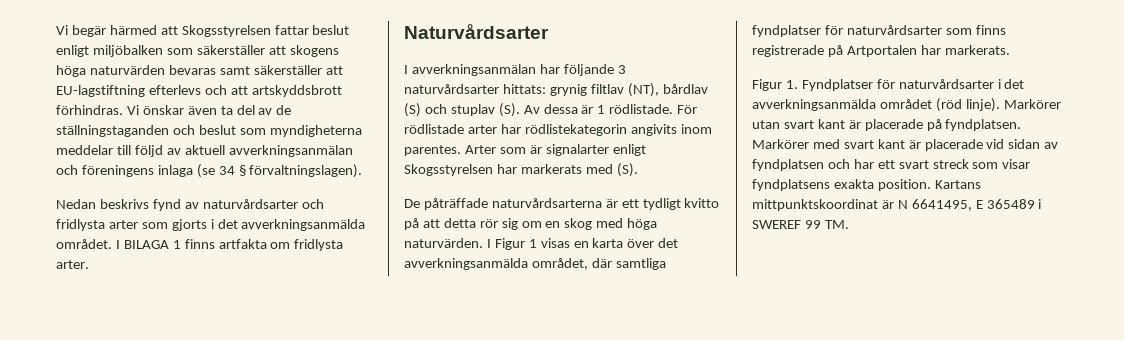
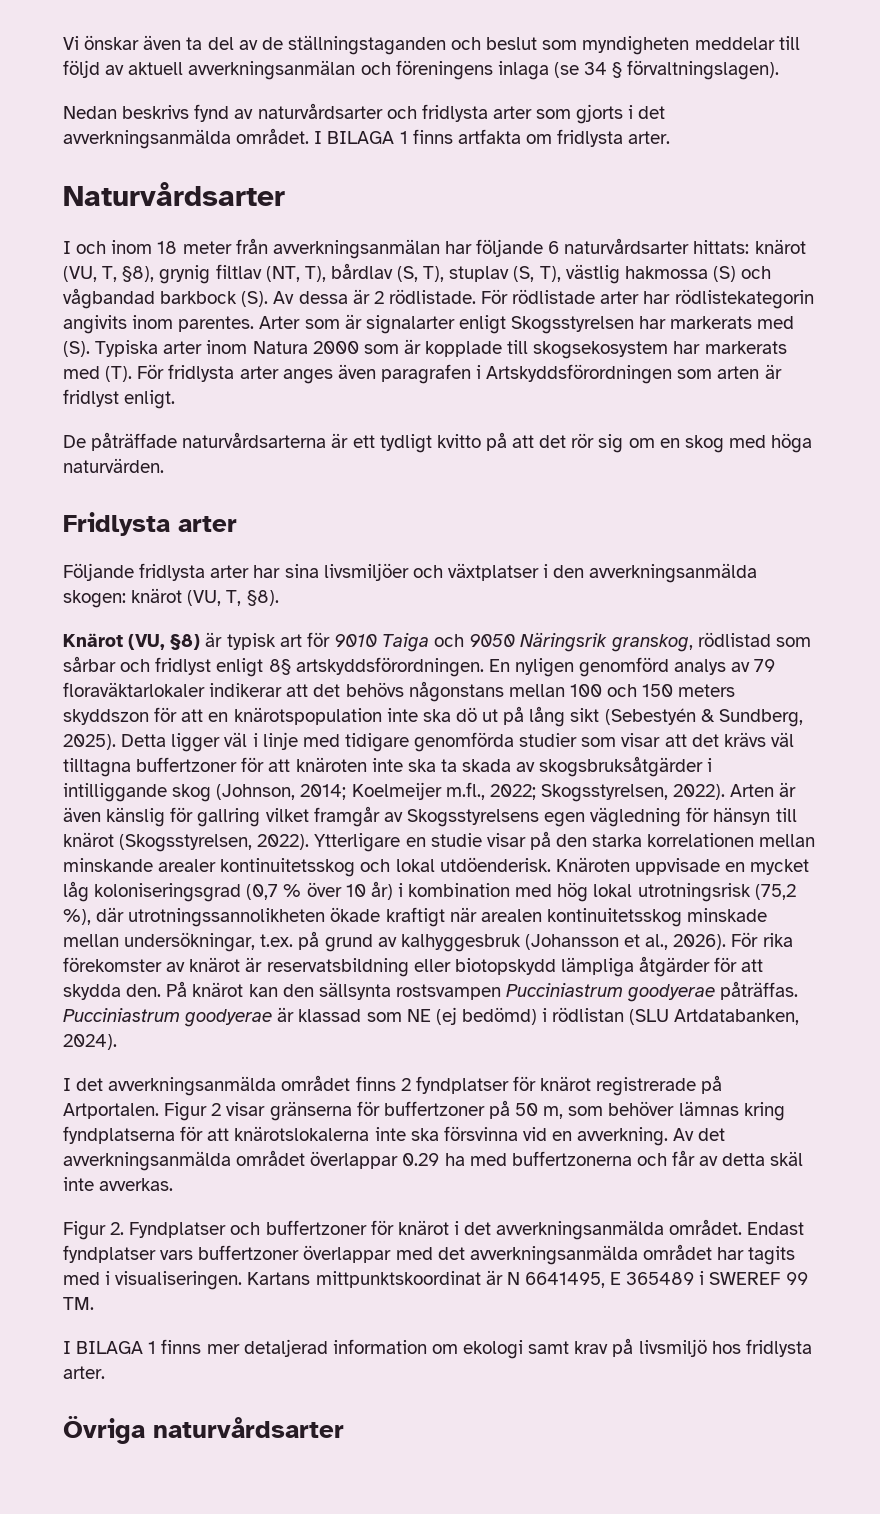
- Vi begär härmed att Skogsstyrelsen fattar beslut enligt miljöbalken som säkerställer att skogens höga naturvärden bevaras samt säkerställer att EU-lagstiftning efterlevs och att artskyddsbrott förhindras. Vi önskar även ta del av de ställningstaganden och beslut som myndigheterna meddelar till följd av aktuell avverkningsanmälan och föreningens inlaga (se 34 § förvaltningslagen).
+ Vi önskar även ta del av de ställningstaganden och beslut som myndigheten meddelar till följd av aktuell avverkningsanmälan och föreningens inlaga (se 34 § förvaltningslagen).
- I avverkningsanmälan har följande 3 naturvårdsarter hittats: grynig filtlav (NT), bårdlav (S) och stuplav (S). Av dessa är 1 rödlistade.
+ I och inom 18 meter från avverkningsanmälan har följande 6 naturvårdsarter hittats: knärot (VU, T, §8), grynig filtlav (NT, T), bårdlav (S, T), stuplav (S, T), västlig hakmossa (S) och vågbandad barkbock (S). Av dessa är 2 rödlistade.
- Arter som är signalarter enligt Skogsstyrelsen har markerats med (S).
+ Arter som är signalarter enligt Skogsstyrelsen har markerats med (S). Typiska arter inom Natura 2000 som är kopplade till skogsekosystem har markerats med (T). För fridlysta arter anges även paragrafen i Artskyddsförordningen som arten är fridlyst enligt.
- De påträffade naturvårdsarterna är ett tydligt kvitto på att detta rör sig om en skog med höga naturvärden. I Figur 1 visas en karta över det avverkningsanmälda området, där samtliga fyndplatser för naturvårdsarter som finns registrerade på Artportalen har markerats.
- Figur 1. Fyndplatser för naturvårdsarter i det avverkningsanmälda området (röd linje). Markörer utan svart kant är placerade på fyndplatsen. Markörer med svart kant är placerade vid sidan av fyndplatsen och har ett svart streck som visar fyndplatsens exakta position.
+ De påträffade naturvårdsarterna är ett tydligt kvitto på att det rör sig om en skog med höga naturvärden.
+ Fridlysta arter
+ Följande fridlysta arter har sina livsmiljöer och växtplatser i den avverkningsanmälda skogen: knärot (VU, T, §8).
+ Knärot (VU, §8) är typisk art för 9010 Taiga och 9050 Näringsrik granskog, rödlistad som sårbar och fridlyst enligt 8§ artskyddsförordningen. En nyligen genomförd analys av 79 floraväktarlokaler indikerar att det behövs någonstans mellan 100 och 150 meters skyddszon för att en knärotspopulation inte ska dö ut på lång sikt (Sebestyén & Sundberg, 2025). Detta ligger väl i linje med tidigare genomförda studier som visar att det krävs väl tilltagna buffertzoner för att knäroten inte ska ta skada av skogsbruksåtgärder i intilliggande skog (Johnson, 2014; Koelmeijer m.fl., 2022; Skogsstyrelsen, 2022). Arten är även känslig för gallring vilket framgår av Skogsstyrelsens egen vägledning för hänsyn till knärot (Skogsstyrelsen, 2022). Ytterligare en studie visar på den starka korrelationen mellan minskande arealer kontinuitetsskog och lokal utdöenderisk. Knäroten uppvisade en mycket låg koloniseringsgrad (0,7 % över 10 år) i kombination med hög lokal utrotningsrisk (75,2 %), där utrotningssannolikheten ökade kraftigt när arealen kontinuitetsskog minskade mellan undersökningar, t.ex. på grund av kalhyggesbruk (Johansson et al., 2026). För rika förekomster av knärot är reservatsbildning eller biotopskydd lämpliga åtgärder för att skydda den. På knärot kan den sällsynta rostsvampen Pucciniastrum goodyerae påträffas. Pucciniastrum goodyerae är klassad som NE (ej bedömd) i rödlistan (SLU Artdatabanken, 2024).
+ I det avverkningsanmälda området finns 2 fyndplatser för knärot registrerade på Artportalen. Figur 2 visar gränserna för buffertzoner på 50 m, som behöver lämnas kring fyndplatserna för att knärotslokalerna inte ska försvinna vid en avverkning. Av det avverkningsanmälda området överlappar 0.29 ha med buffertzonerna och får av detta skäl inte avverkas.
+ Figur 2. Fyndplatser och buffertzoner för knärot i det avverkningsanmälda området. Endast fyndplatser vars buffertzoner överlappar med det avverkningsanmälda området har tagits med i visualiseringen.
+ I BILAGA 1 finns mer detaljerad information om ekologi samt krav på livsmiljö hos fridlysta arter.
+ Övriga naturvårdsarter

